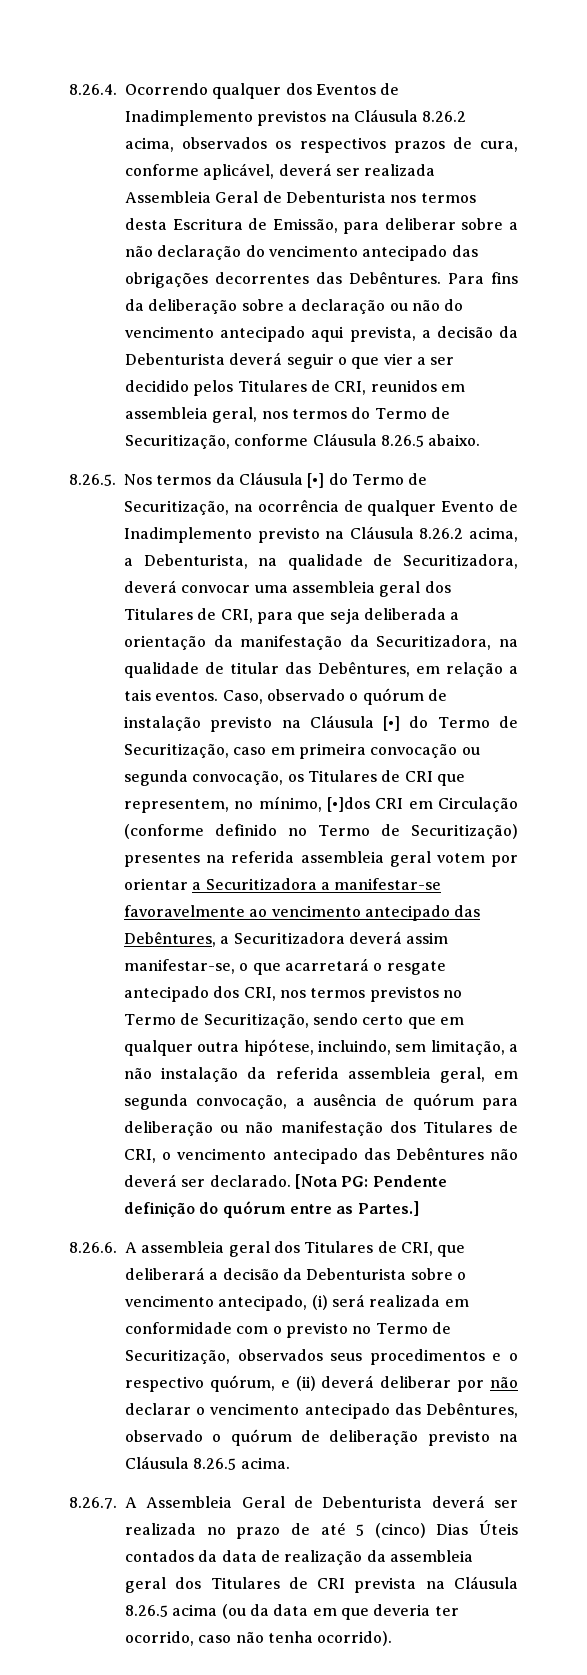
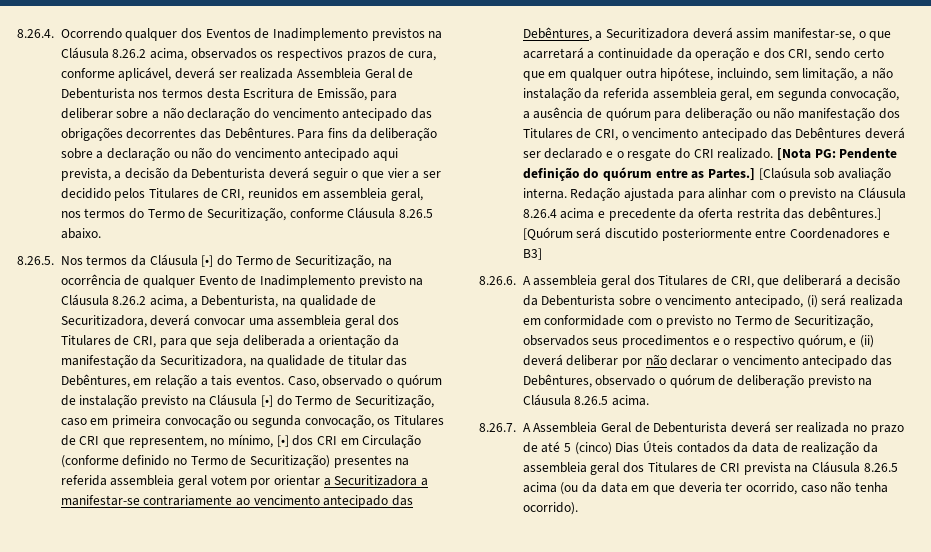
- Caso, observado o quórum de instalação previsto na Cláusula [•] do Termo de Securitização, caso em primeira convocação ou segunda convocação, os Titulares de CRI que representem, no mínimo, [•]dos CRI em Circulação (conforme definido no Termo de Securitização) presentes na referida assembleia geral votem por orientar a Securitizadora a manifestar-se favoravelmente ao vencimento antecipado das Debêntures, a Securitizadora deverá assim manifestar-se, o que acarretará o resgate antecipado dos CRI, nos termos previstos no Termo de Securitização, sendo certo que em qualquer outra hipótese, incluindo, sem limitação, a não instalação da referida assembleia geral, em segunda convocação, a ausência de quórum para deliberação ou não manifestação dos Titulares de CRI, o vencimento antecipado das Debêntures não deverá ser declarado.
+ Caso, observado o quórum de instalação previsto na Cláusula [•] do Termo de Securitização, caso em primeira convocação ou segunda convocação, os Titulares de CRI que representem, no mínimo, [•] dos CRI em Circulação (conforme definido no Termo de Securitização) presentes na referida assembleia geral votem por orientar a Securitizadora a manifestar-se contrariamente ao vencimento antecipado das Debêntures, a Securitizadora deverá assim manifestar-se, o que acarretará a continuidade da operação e dos CRI, sendo certo que em qualquer outra hipótese, incluindo, sem limitação, a não instalação da referida assembleia geral, em segunda convocação, a ausência de quórum para deliberação ou não manifestação dos Titulares de CRI, o vencimento antecipado das Debêntures deverá ser declarado e o resgate do CRI realizado.
+ [Claúsula sob avaliação interna. Redação ajustada para alinhar com o previsto na Cláusula 8.26.4 acima e precedente da oferta restrita das debêntures.] [Quórum será discutido posteriormente entre Coordenadores e B3]

